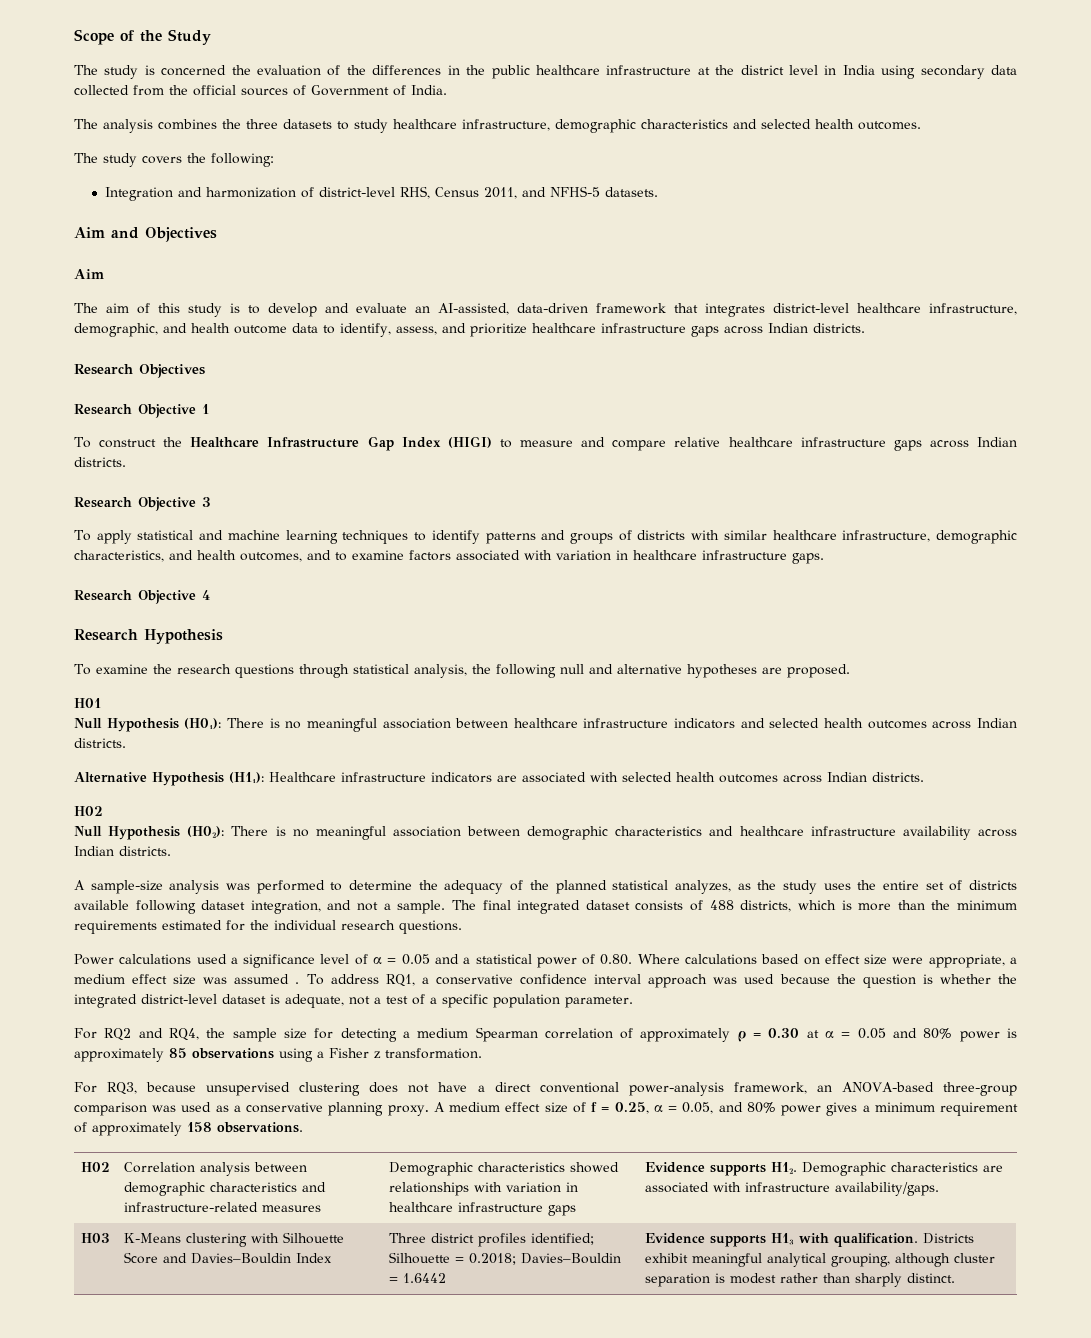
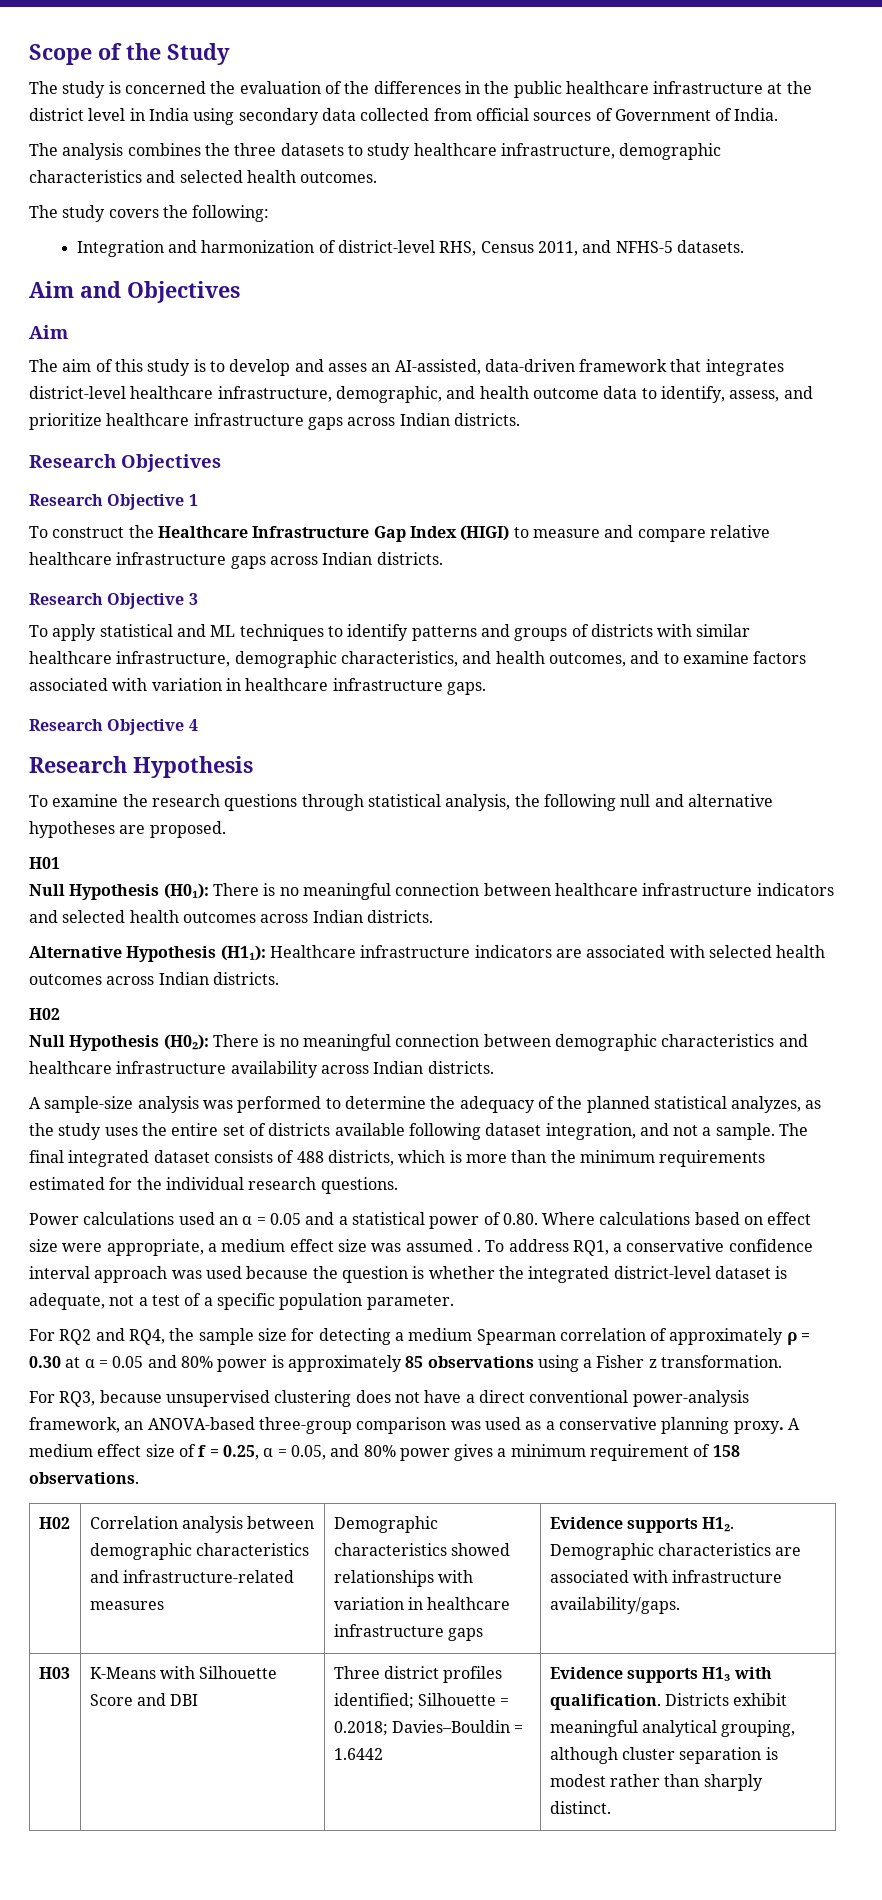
- The study is concerned the evaluation of the differences in the public healthcare infrastructure at the district level in India using secondary data collected from the official sources of Government of India.
+ The study is concerned the evaluation of the differences in the public healthcare infrastructure at the district level in India using secondary data collected from official sources of Government of India.
- The aim of this study is to develop and evaluate an AI-assisted, data-driven framework that integrates district-level healthcare infrastructure, demographic, and health outcome data to identify, assess, and prioritize healthcare infrastructure gaps across Indian districts.
+ The aim of this study is to develop and asses an AI-assisted, data-driven framework that integrates district-level healthcare infrastructure, demographic, and health outcome data to identify, assess, and prioritize healthcare infrastructure gaps across Indian districts.
- To apply statistical and machine learning techniques to identify patterns and groups of districts with similar healthcare infrastructure, demographic characteristics, and health outcomes, and to examine factors associated with variation in healthcare infrastructure gaps.
+ To apply statistical and ML techniques to identify patterns and groups of districts with similar healthcare infrastructure, demographic characteristics, and health outcomes, and to examine factors associated with variation in healthcare infrastructure gaps.
- Null Hypothesis (H0₁): There is no meaningful association between healthcare infrastructure indicators and selected health outcomes across Indian districts.
+ Null Hypothesis (H0₁): There is no meaningful connection between healthcare infrastructure indicators and selected health outcomes across Indian districts.
- Null Hypothesis (H0₂): There is no meaningful association between demographic characteristics and healthcare infrastructure availability across Indian districts.
+ Null Hypothesis (H0₂): There is no meaningful connection between demographic characteristics and healthcare infrastructure availability across Indian districts.
- Power calculations used a significance level of α = 0.05 and a statistical power of 0.80. Where calculations based on effect size were appropriate, a medium effect size was assumed .
+ Power calculations used an α = 0.05 and a statistical power of 0.80. Where calculations based on effect size were appropriate, a medium effect size was assumed .
- A medium effect size of f = 0.25, α = 0.05, and 80% power gives a minimum requirement of approximately 158 observations.
+ A medium effect size of f = 0.25, α = 0.05, and 80% power gives a minimum requirement of 158 observations.
- H03 | K-Means clustering with Silhouette Score and Davies–Bouldin Index | Three district profiles identified; Silhouette = 0.2018; Davies–Bouldin = 1.6442 | Evidence supports H1₃ with qualification. Districts exhibit meaningful analytical grouping, although cluster separation is modest rather than sharply distinct.
+ H03 | K-Means with Silhouette Score and DBI | Three district profiles identified; Silhouette = 0.2018; Davies–Bouldin = 1.6442 | Evidence supports H1₃ with qualification. Districts exhibit meaningful analytical grouping, although cluster separation is modest rather than sharply distinct.

